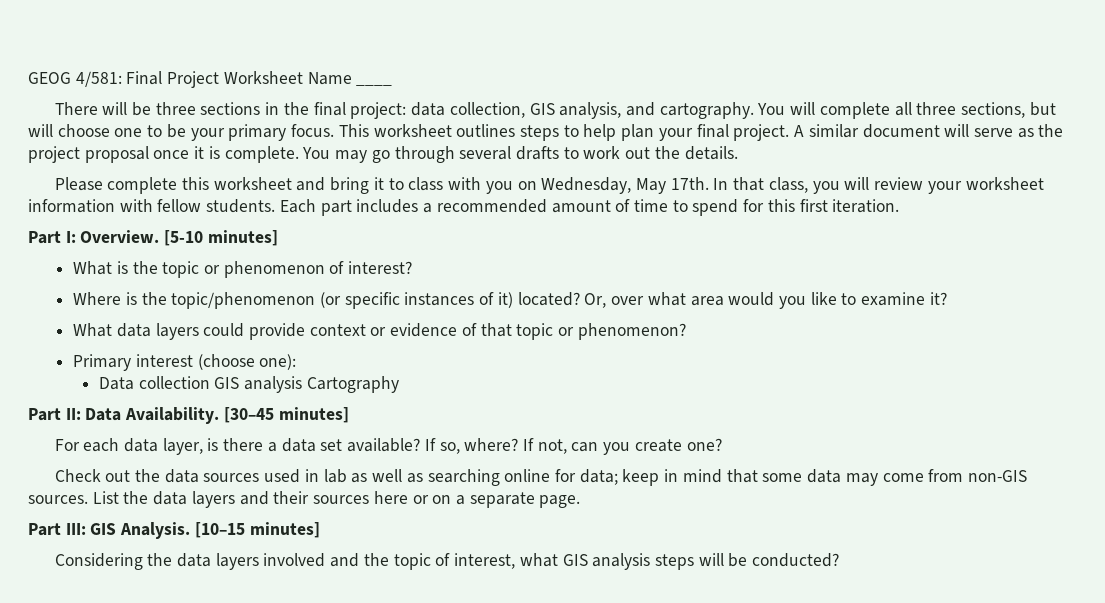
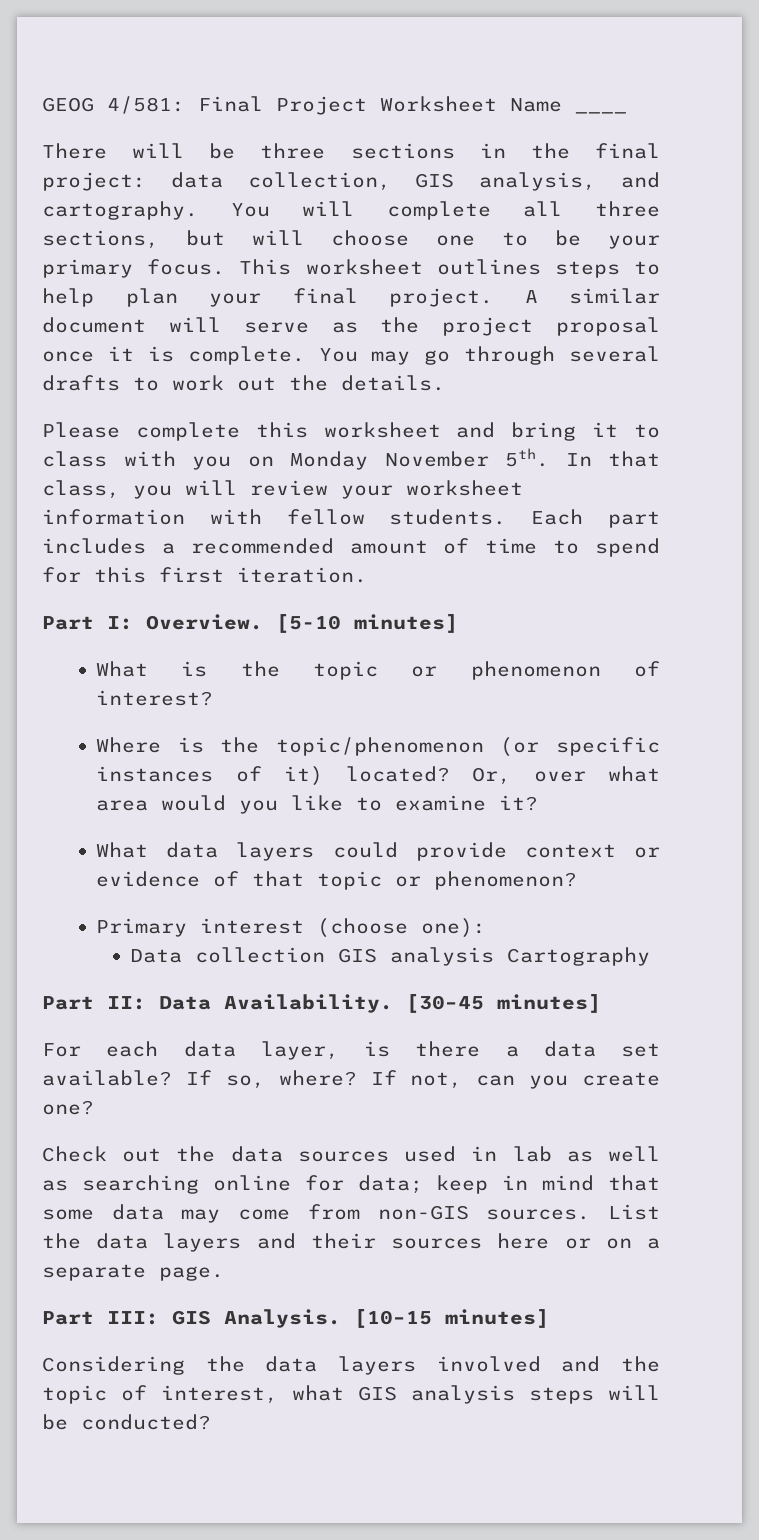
- Please complete this worksheet and bring it to class with you on Wednesday, May 17th.
+ Please complete this worksheet and bring it to class with you on Monday November 5th.

